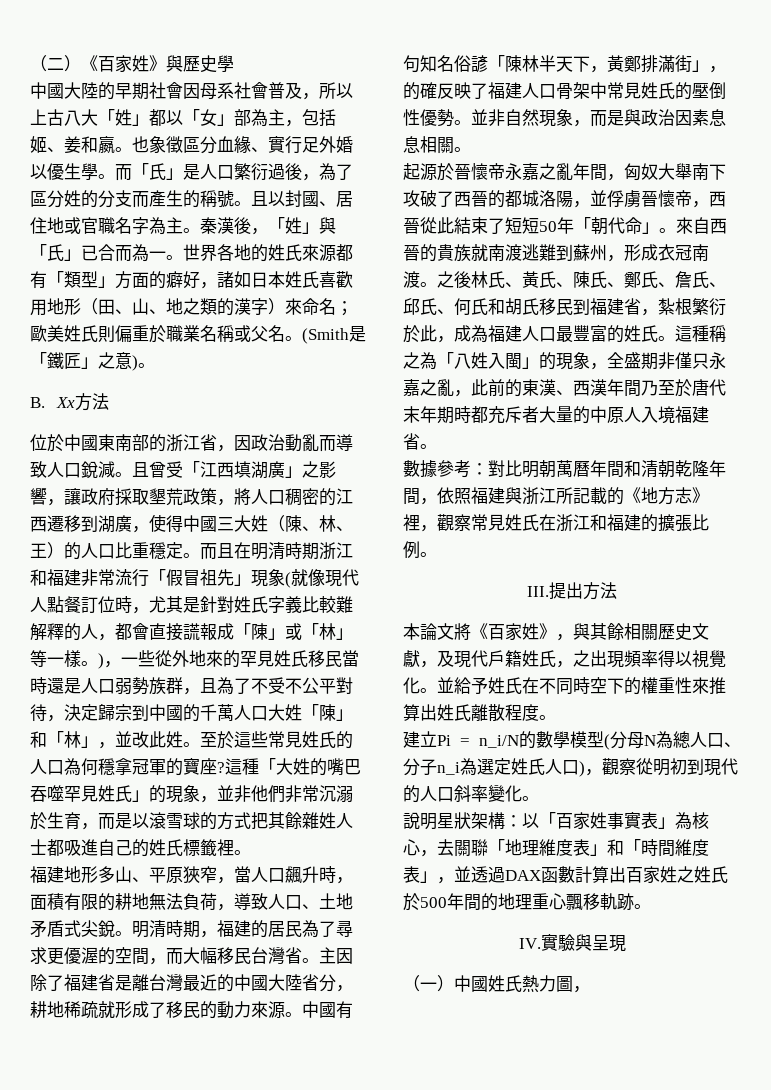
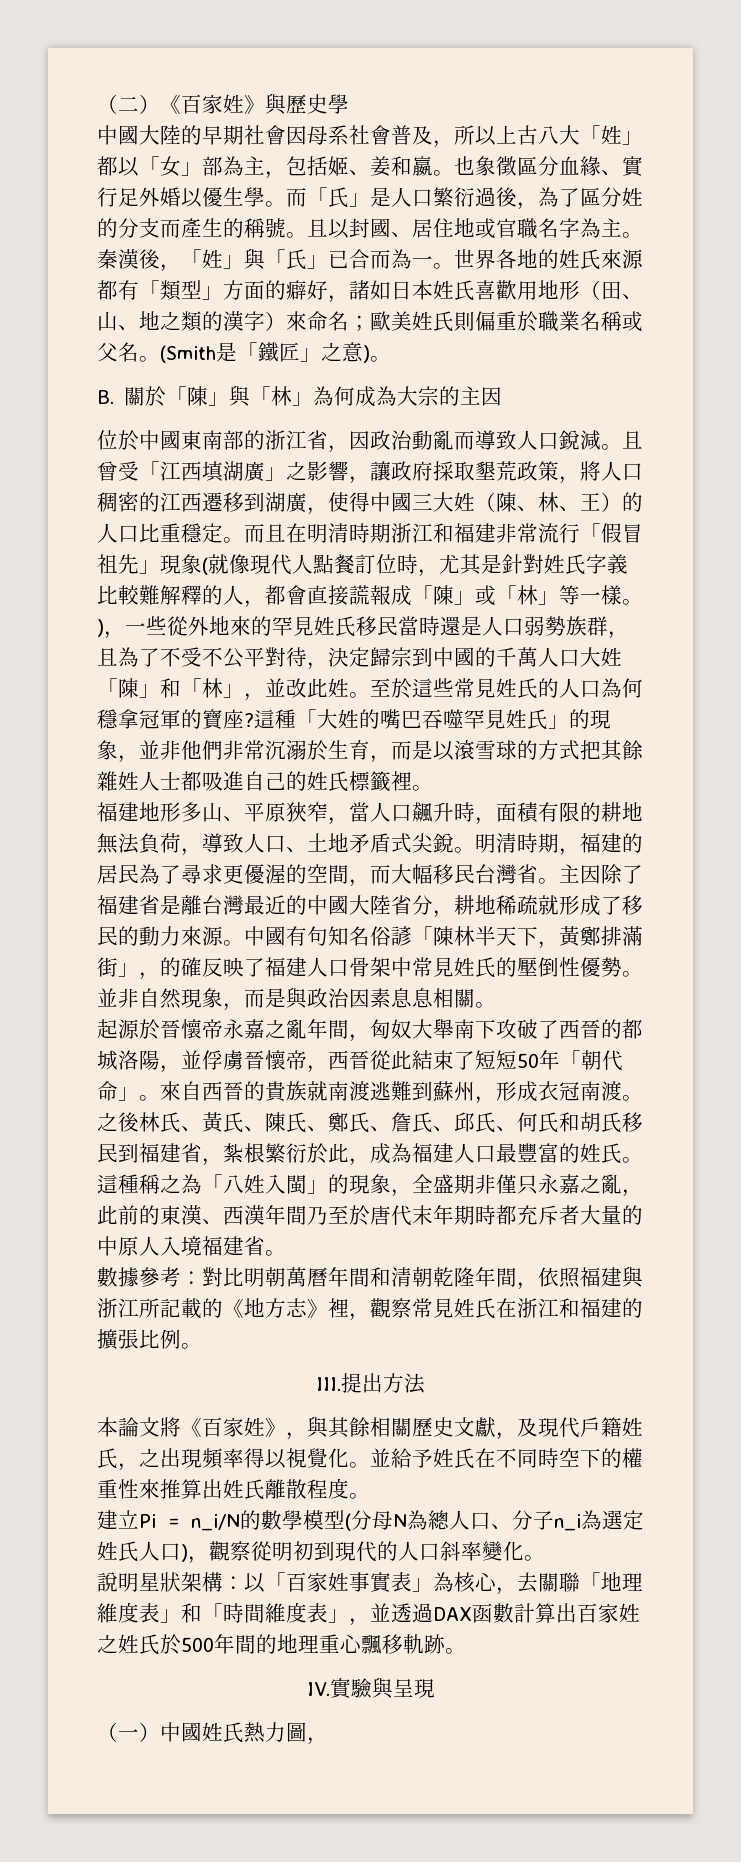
- B. Xx方法
+ B.關於「陳」與「林」為何成為大宗的主因

